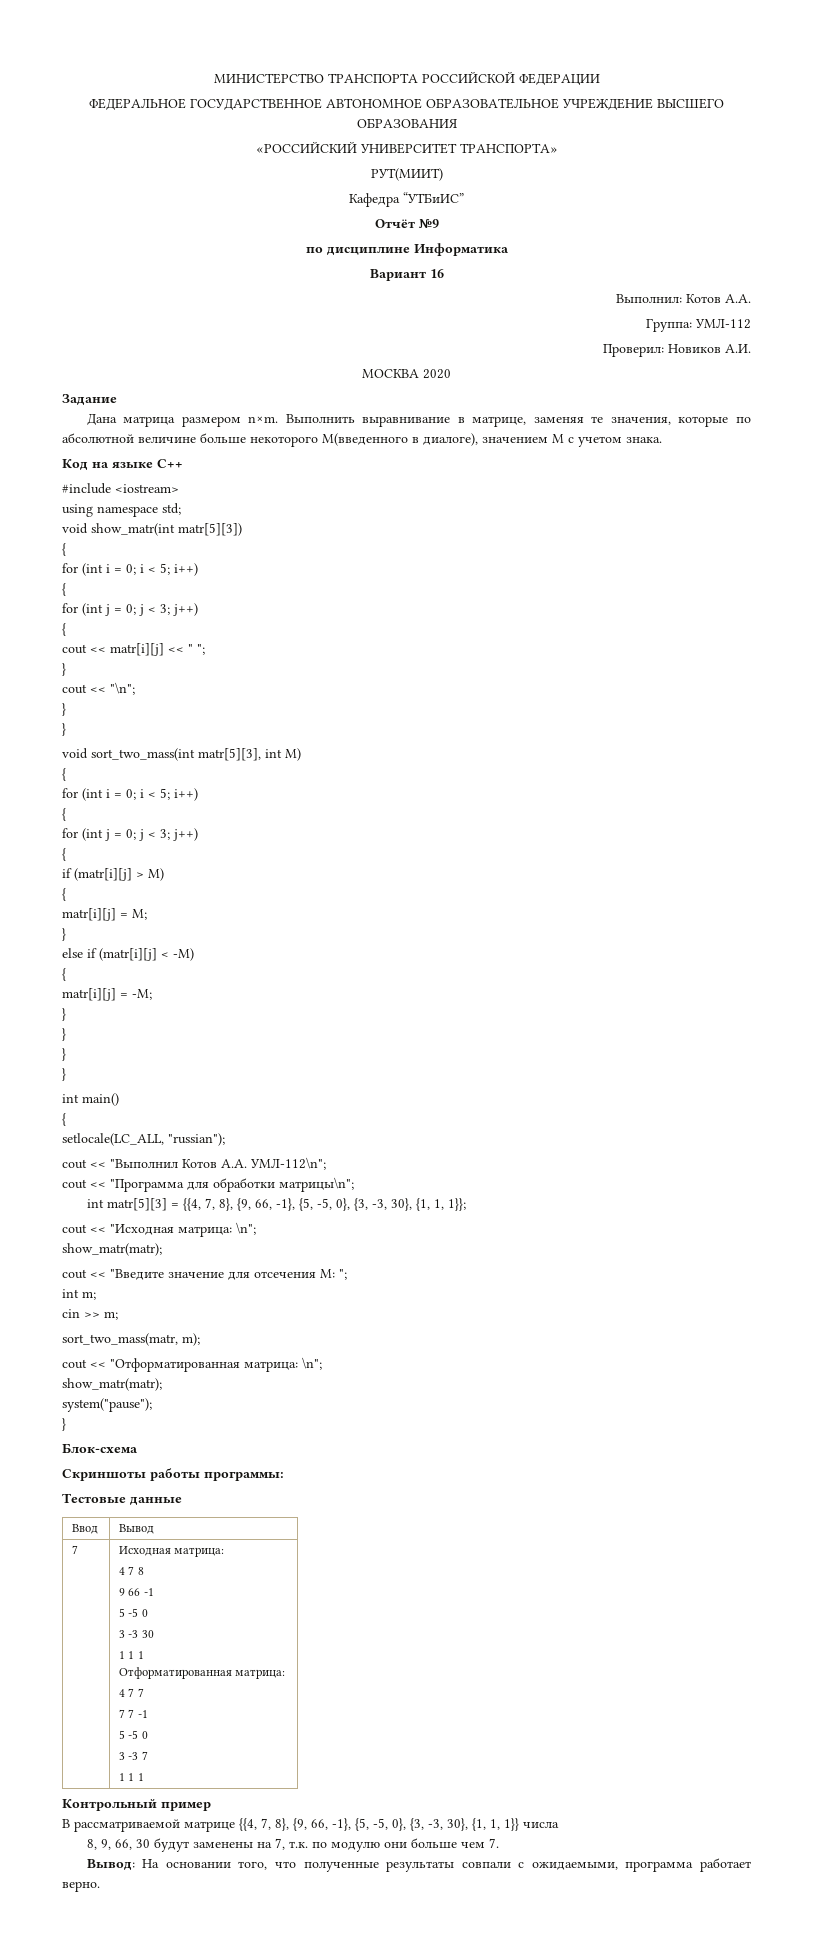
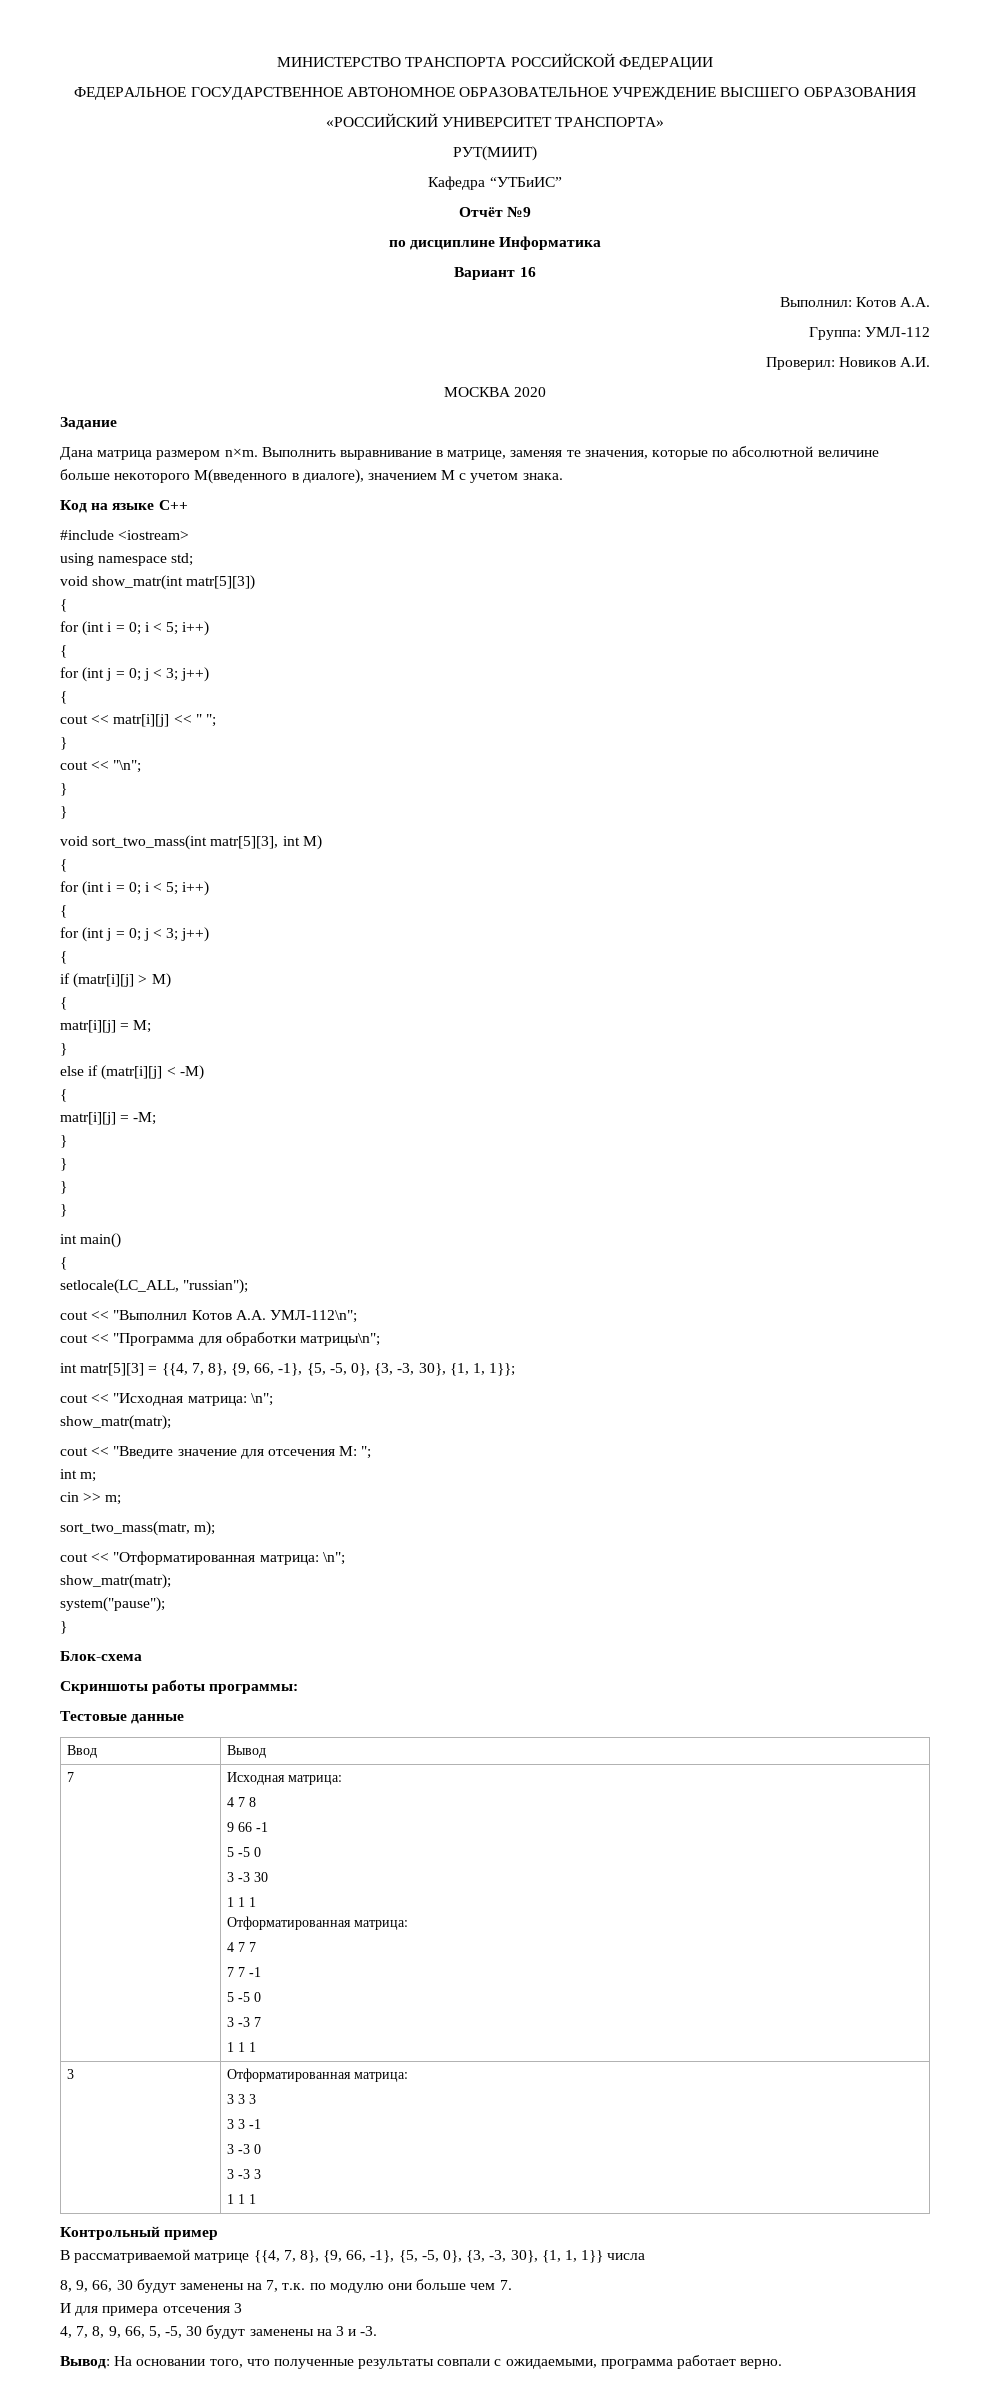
+ 3 | Отформатированная матрица:
+ 3 3 3
+ 3 3 -1
+ 3 -3 0
+ 3 -3 3
+ 1 1 1
+ И для примера отсечения 3
+ 4, 7, 8, 9, 66, 5, -5, 30 будут заменены на 3 и -3.

